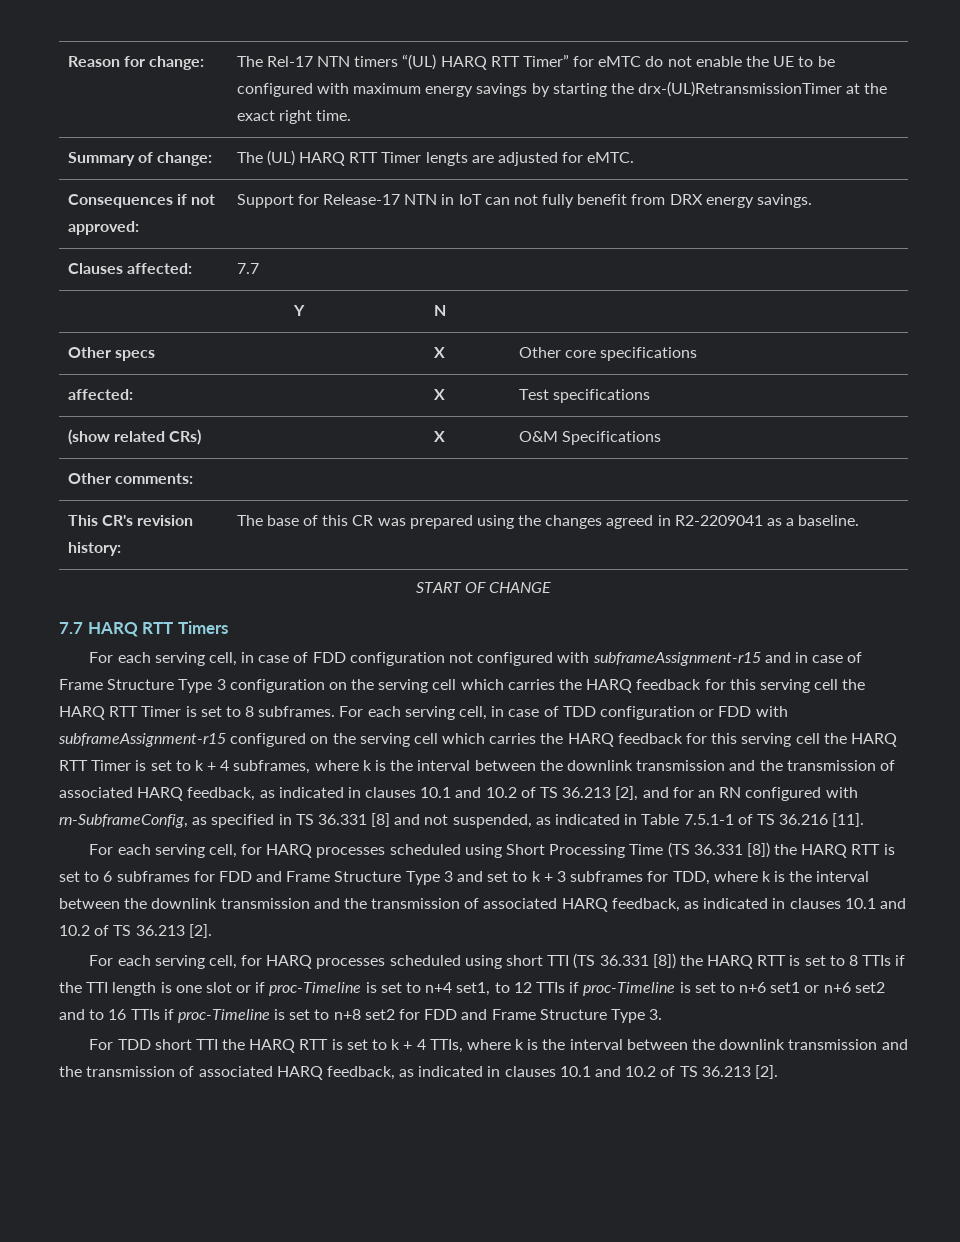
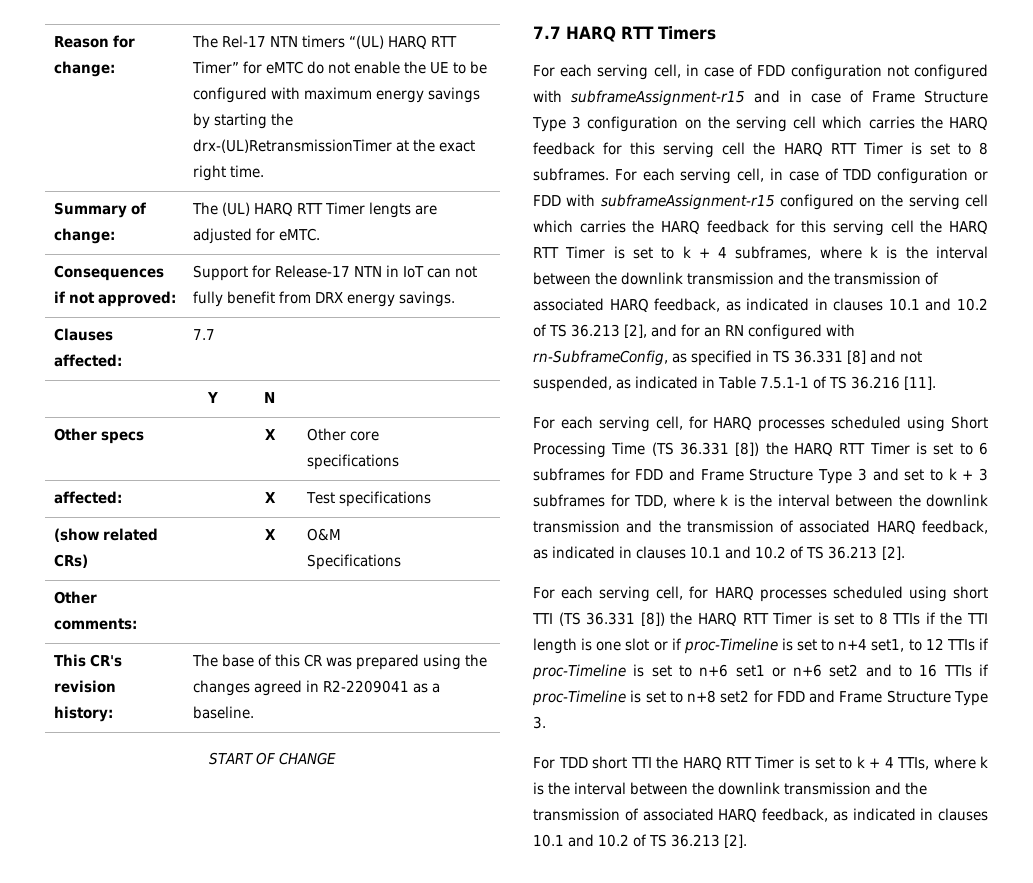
- For each serving cell, for HARQ processes scheduled using Short Processing Time (TS 36.331 [8]) the HARQ RTT is set to 6 subframes for FDD and Frame Structure Type 3 and set to k + 3 subframes for TDD, where k is the interval between the downlink transmission and the transmission of associated HARQ feedback, as indicated in clauses 10.1 and 10.2 of TS 36.213 [2].
+ For each serving cell, for HARQ processes scheduled using Short Processing Time (TS 36.331 [8]) the HARQ RTT Timer is set to 6 subframes for FDD and Frame Structure Type 3 and set to k + 3 subframes for TDD, where k is the interval between the downlink transmission and the transmission of associated HARQ feedback, as indicated in clauses 10.1 and 10.2 of TS 36.213 [2].
- For each serving cell, for HARQ processes scheduled using short TTI (TS 36.331 [8]) the HARQ RTT is set to 8 TTIs if the TTI length is one slot or if proc-Timeline is set to n+4 set1, to 12 TTIs if proc-Timeline is set to n+6 set1 or n+6 set2 and to 16 TTIs if proc-Timeline is set to n+8 set2 for FDD and Frame Structure Type 3.
+ For each serving cell, for HARQ processes scheduled using short TTI (TS 36.331 [8]) the HARQ RTT Timer is set to 8 TTIs if the TTI length is one slot or if proc-Timeline is set to n+4 set1, to 12 TTIs if proc-Timeline is set to n+6 set1 or n+6 set2 and to 16 TTIs if proc-Timeline is set to n+8 set2 for FDD and Frame Structure Type 3.
- For TDD short TTI the HARQ RTT is set to k + 4 TTIs, where k is the interval between the downlink transmission and the transmission of associated HARQ feedback, as indicated in clauses 10.1 and 10.2 of TS 36.213 [2].
+ For TDD short TTI the HARQ RTT Timer is set to k + 4 TTIs, where k is the interval between the downlink transmission and the transmission of associated HARQ feedback, as indicated in clauses 10.1 and 10.2 of TS 36.213 [2].

